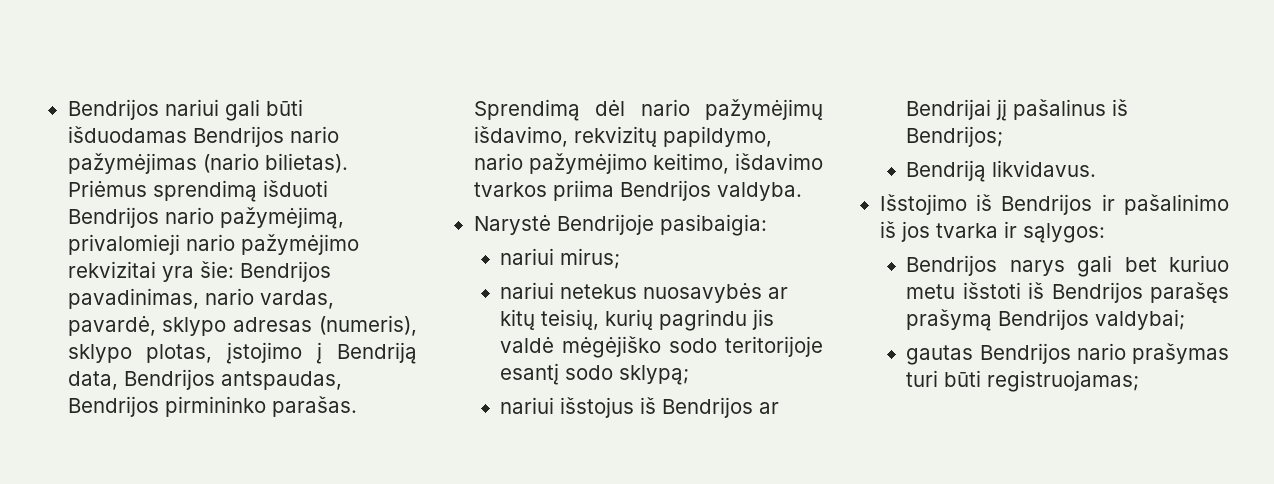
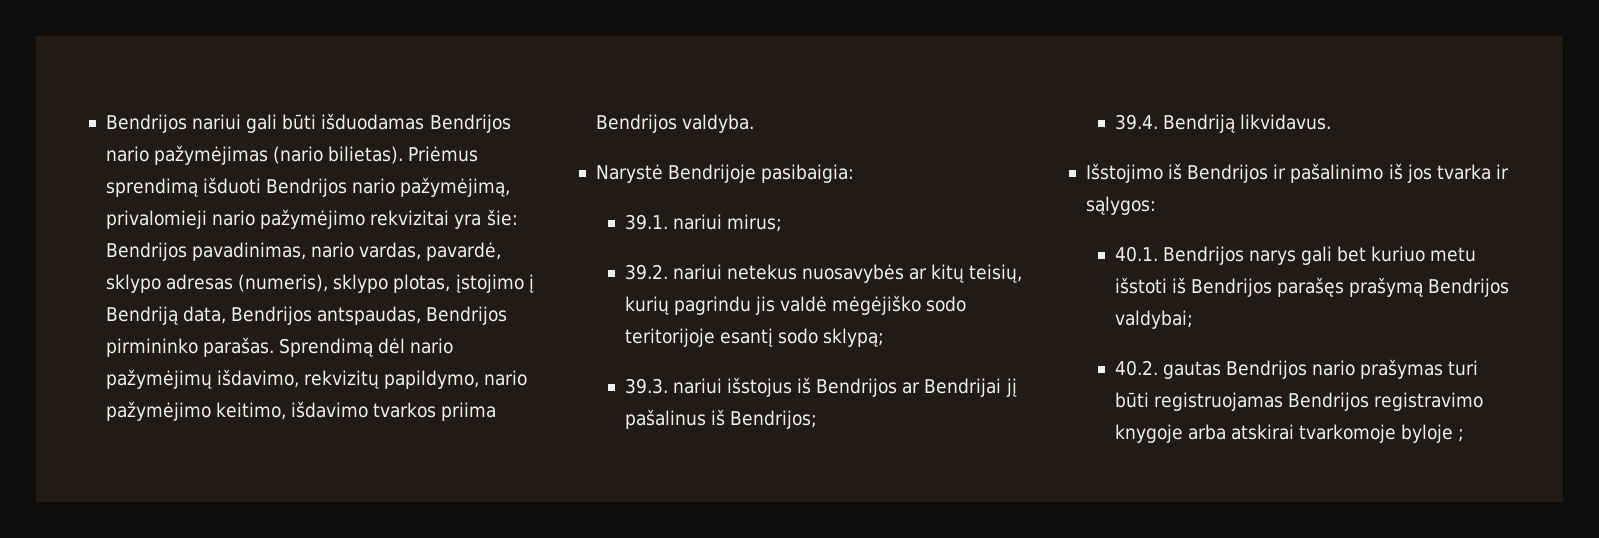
- nariui mirus;
+ 39.1. nariui mirus;
- nariui netekus nuosavybės ar kitų teisių, kurių pagrindu jis valdė mėgėjiško sodo teritorijoje esantį sodo sklypą;
+ 39.2. nariui netekus nuosavybės ar kitų teisių, kurių pagrindu jis valdė mėgėjiško sodo teritorijoje esantį sodo sklypą;
- nariui išstojus iš Bendrijos ar Bendrijai jį pašalinus iš Bendrijos;
+ 39.3. nariui išstojus iš Bendrijos ar Bendrijai jį pašalinus iš Bendrijos;
- Bendriją likvidavus.
+ 39.4. Bendriją likvidavus.
- Bendrijos narys gali bet kuriuo metu išstoti iš Bendrijos parašęs prašymą Bendrijos valdybai;
+ 40.1. Bendrijos narys gali bet kuriuo metu išstoti iš Bendrijos parašęs prašymą Bendrijos valdybai;
- gautas Bendrijos nario prašymas turi būti registruojamas;
+ 40.2. gautas Bendrijos nario prašymas turi būti registruojamas Bendrijos registravimo knygoje arba atskirai tvarkomoje byloje ;

